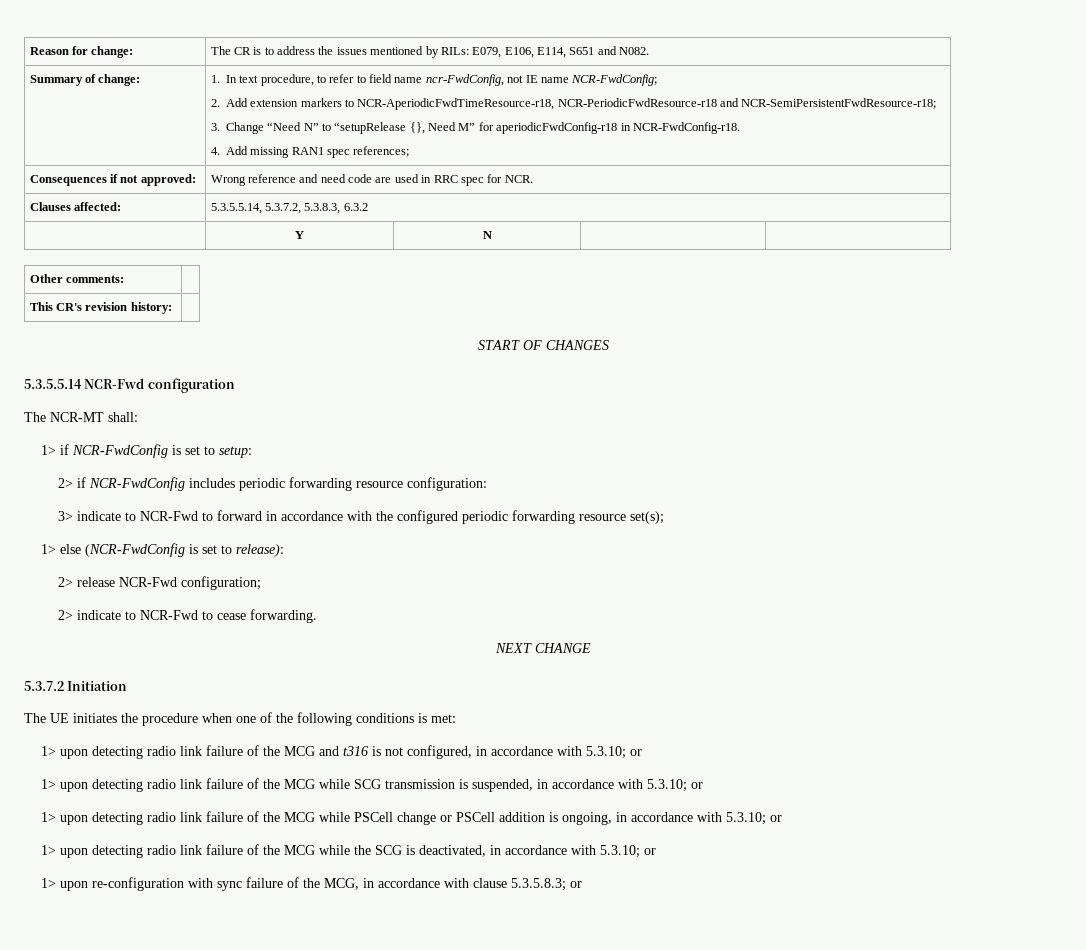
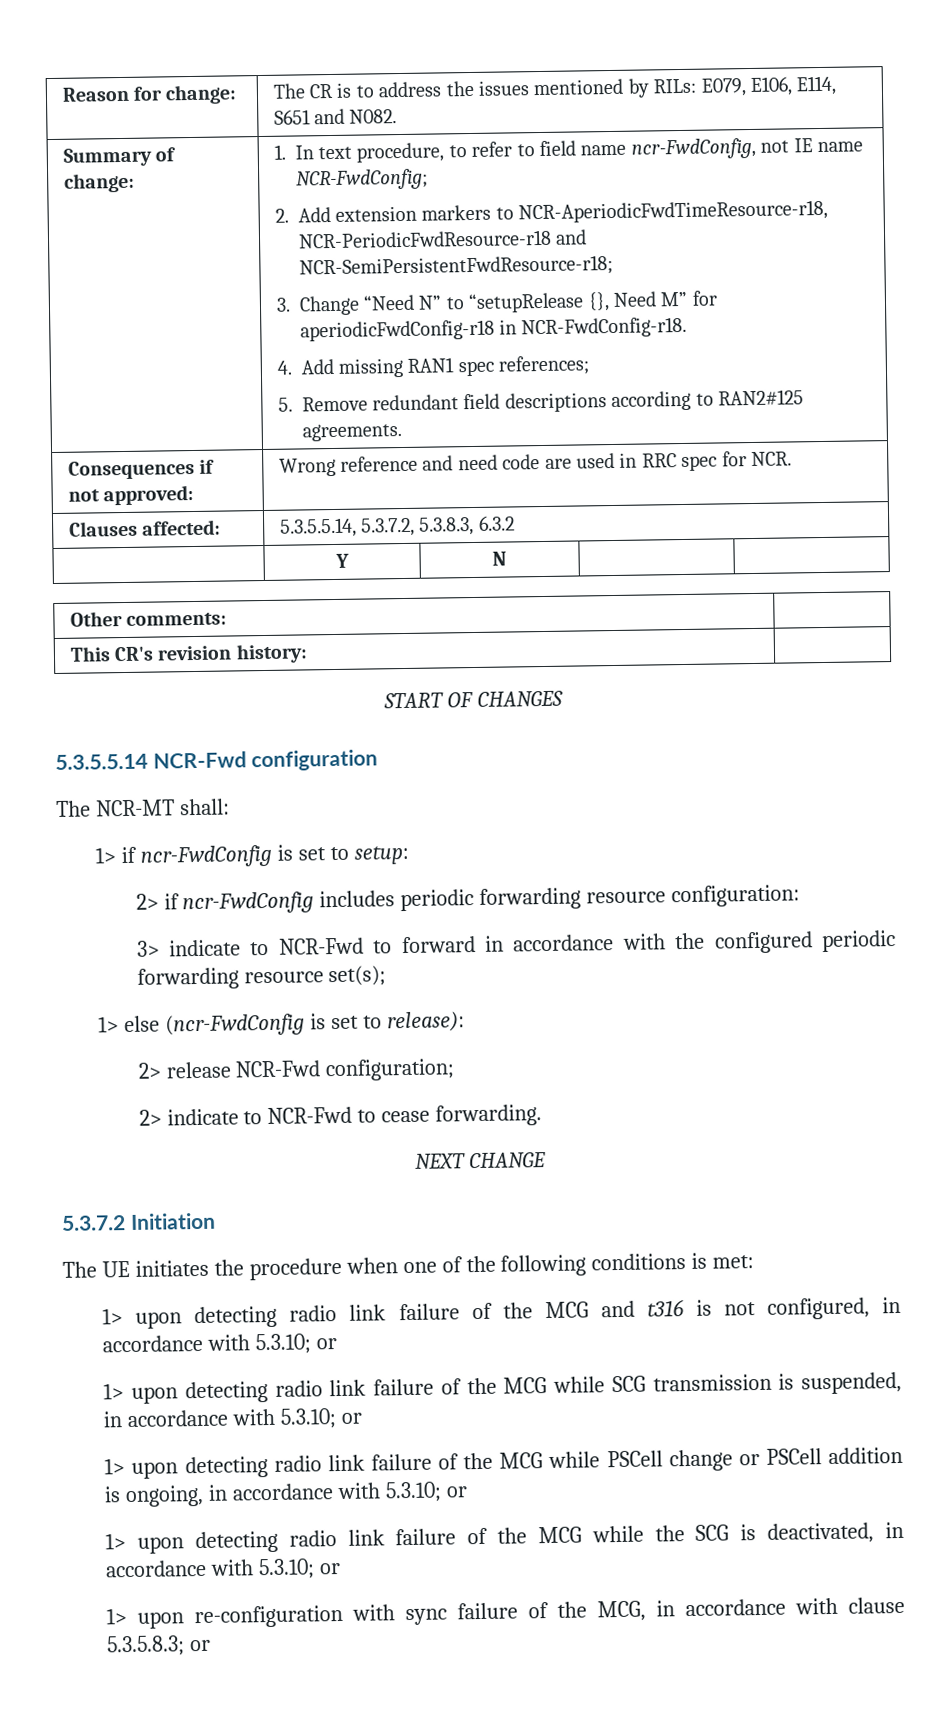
+ 5. Remove redundant field descriptions according to RAN2#125 agreements.
- 1> if NCR-FwdConfig is set to setup:
+ 1> if ncr-FwdConfig is set to setup:
- 2> if NCR-FwdConfig includes periodic forwarding resource configuration:
+ 2> if ncr-FwdConfig includes periodic forwarding resource configuration:
- 1> else (NCR-FwdConfig is set to release):
+ 1> else (ncr-FwdConfig is set to release):

